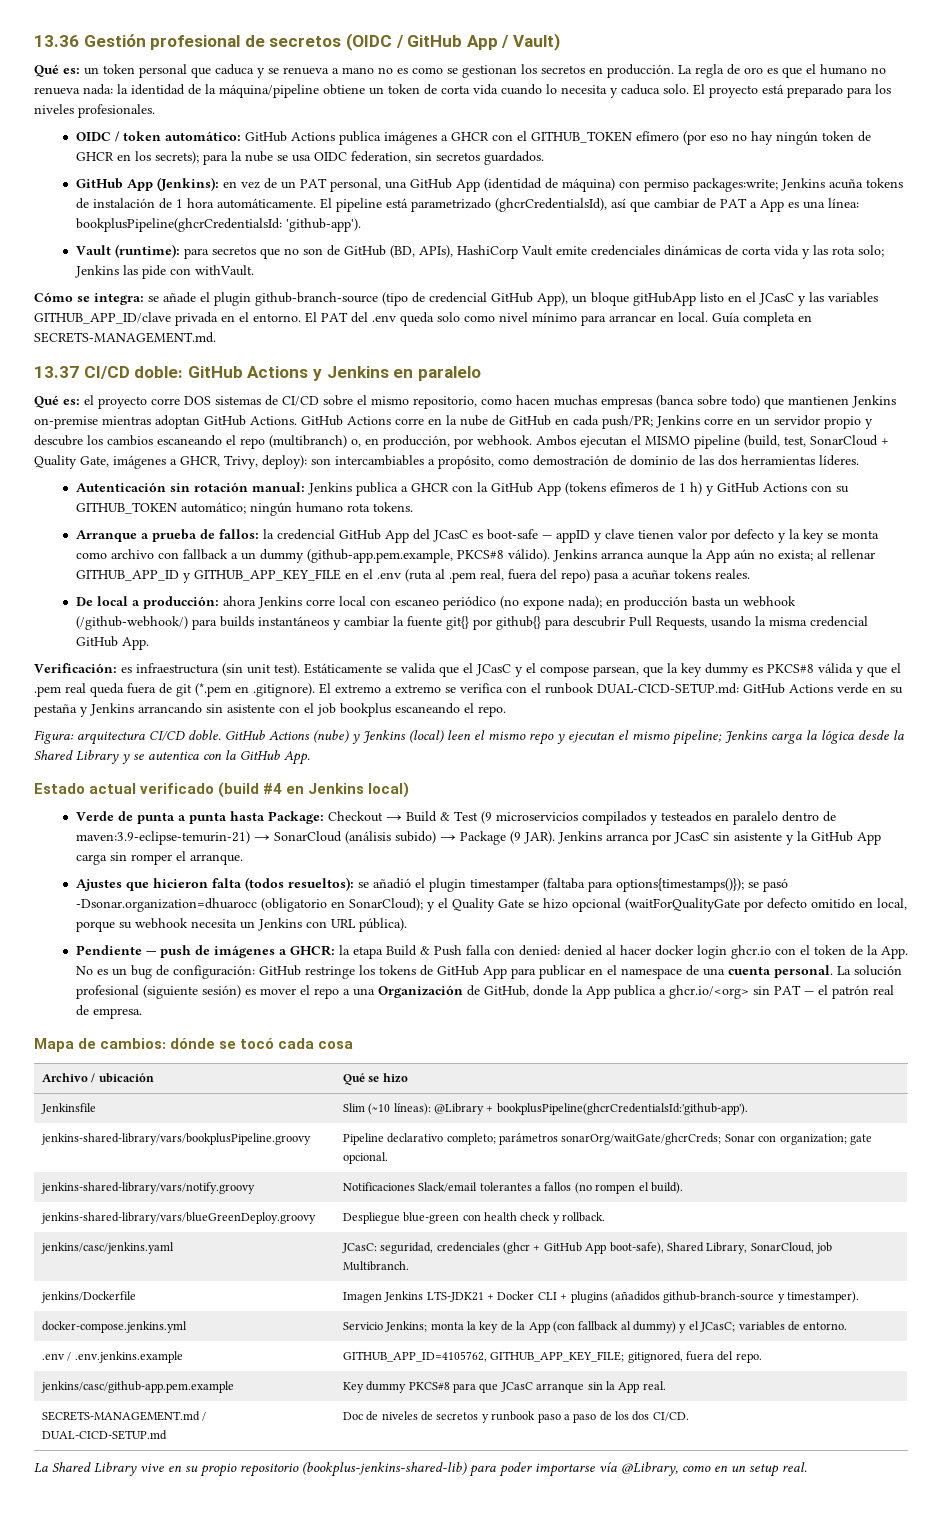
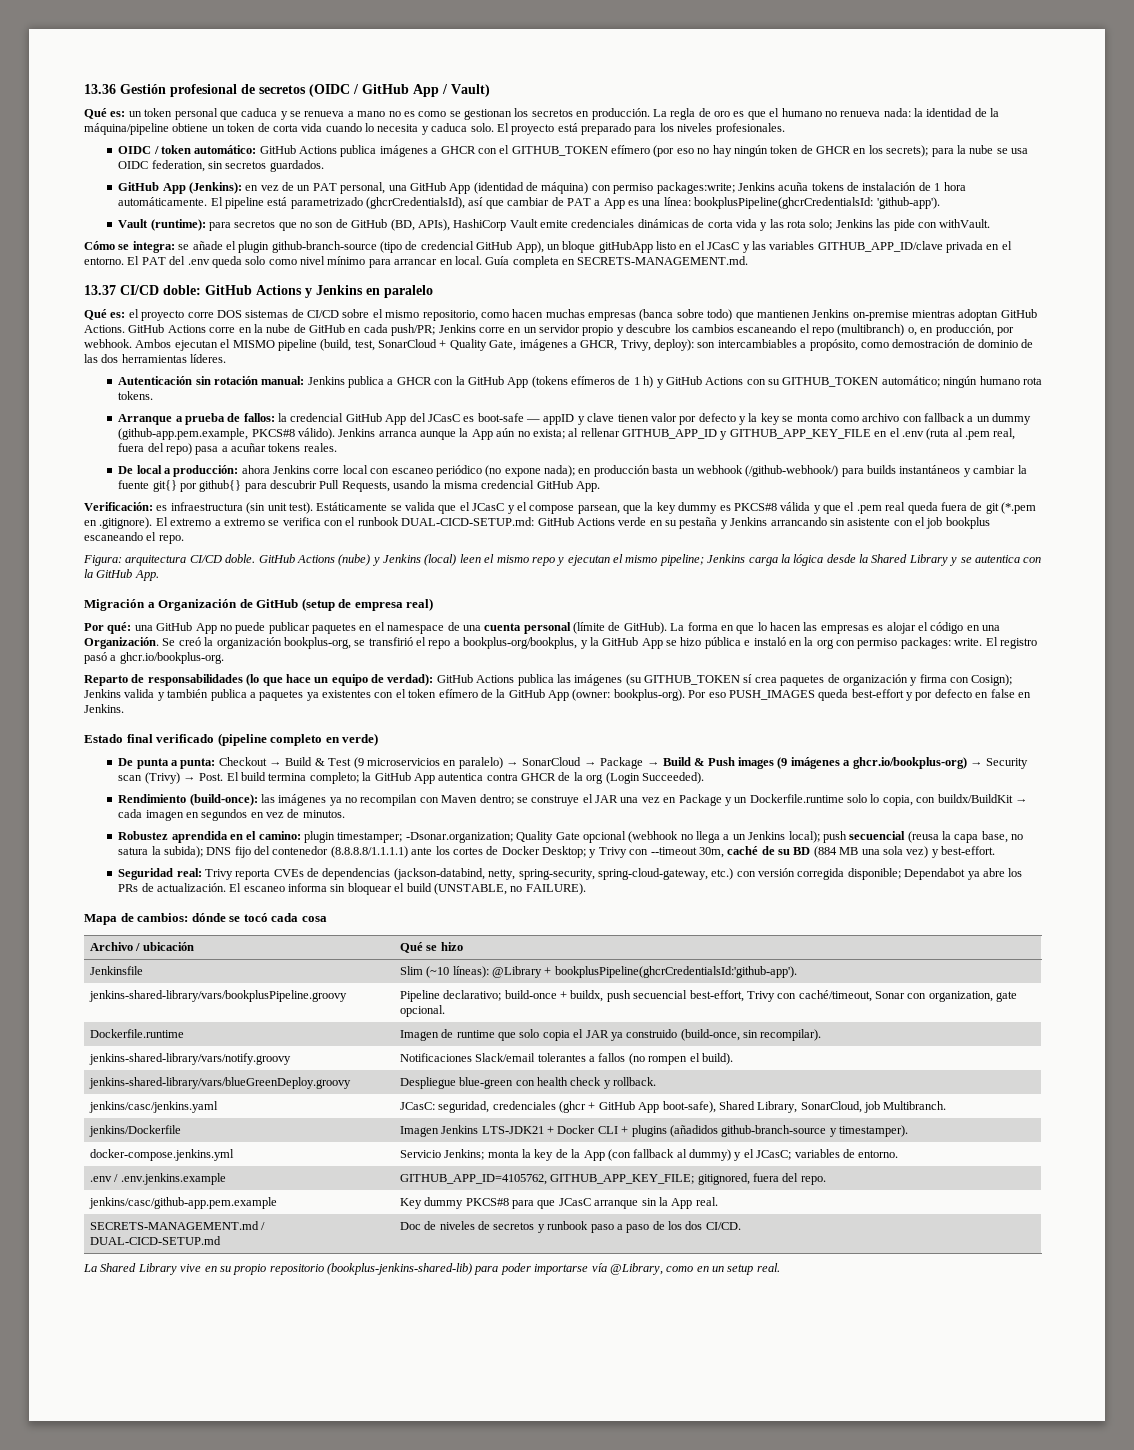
- Estado actual verificado (build #4 en Jenkins local)
- Verde de punta a punta hasta Package: Checkout → Build & Test (9 microservicios compilados y testeados en paralelo dentro de maven:3.9-eclipse-temurin-21) → SonarCloud (análisis subido) → Package (9 JAR). Jenkins arranca por JCasC sin asistente y la GitHub App carga sin romper el arranque.
- Ajustes que hicieron falta (todos resueltos): se añadió el plugin timestamper (faltaba para options{timestamps()}); se pasó -Dsonar.organization=dhuarocc (obligatorio en SonarCloud); y el Quality Gate se hizo opcional (waitForQualityGate por defecto omitido en local, porque su webhook necesita un Jenkins con URL pública).
- Pendiente — push de imágenes a GHCR: la etapa Build & Push falla con denied: denied al hacer docker login ghcr.io con el token de la App. No es un bug de configuración: GitHub restringe los tokens de GitHub App para publicar en el namespace de una cuenta personal. La solución profesional (siguiente sesión) es mover el repo a una Organización de GitHub, donde la App publica a ghcr.io/<org> sin PAT — el patrón real de empresa.
+ Migración a Organización de GitHub (setup de empresa real)
+ Por qué: una GitHub App no puede publicar paquetes en el namespace de una cuenta personal (límite de GitHub). La forma en que lo hacen las empresas es alojar el código en una Organización. Se creó la organización bookplus-org, se transfirió el repo a bookplus-org/bookplus, y la GitHub App se hizo pública e instaló en la org con permiso packages: write. El registro pasó a ghcr.io/bookplus-org.
+ Reparto de responsabilidades (lo que hace un equipo de verdad): GitHub Actions publica las imágenes (su GITHUB_TOKEN sí crea paquetes de organización y firma con Cosign); Jenkins valida y también publica a paquetes ya existentes con el token efímero de la GitHub App (owner: bookplus-org). Por eso PUSH_IMAGES queda best-effort y por defecto en false en Jenkins.
+ Estado final verificado (pipeline completo en verde)
+ De punta a punta: Checkout → Build & Test (9 microservicios en paralelo) → SonarCloud → Package → Build & Push images (9 imágenes a ghcr.io/bookplus-org) → Security scan (Trivy) → Post. El build termina completo; la GitHub App autentica contra GHCR de la org (Login Succeeded).
+ Rendimiento (build-once): las imágenes ya no recompilan con Maven dentro; se construye el JAR una vez en Package y un Dockerfile.runtime solo lo copia, con buildx/BuildKit → cada imagen en segundos en vez de minutos.
+ Robustez aprendida en el camino: plugin timestamper; -Dsonar.organization; Quality Gate opcional (webhook no llega a un Jenkins local); push secuencial (reusa la capa base, no satura la subida); DNS fijo del contenedor (8.8.8.8/1.1.1.1) ante los cortes de Docker Desktop; y Trivy con --timeout 30m, caché de su BD (884 MB una sola vez) y best-effort.
+ Seguridad real: Trivy reporta CVEs de dependencias (jackson-databind, netty, spring-security, spring-cloud-gateway, etc.) con versión corregida disponible; Dependabot ya abre los PRs de actualización. El escaneo informa sin bloquear el build (UNSTABLE, no FAILURE).
- jenkins-shared-library/vars/bookplusPipeline.groovy | Pipeline declarativo completo; parámetros sonarOrg/waitGate/ghcrCreds; Sonar con organization; gate opcional.
+ jenkins-shared-library/vars/bookplusPipeline.groovy | Pipeline declarativo; build-once + buildx, push secuencial best-effort, Trivy con caché/timeout, Sonar con organization, gate opcional.
+ Dockerfile.runtime | Imagen de runtime que solo copia el JAR ya construido (build-once, sin recompilar).

